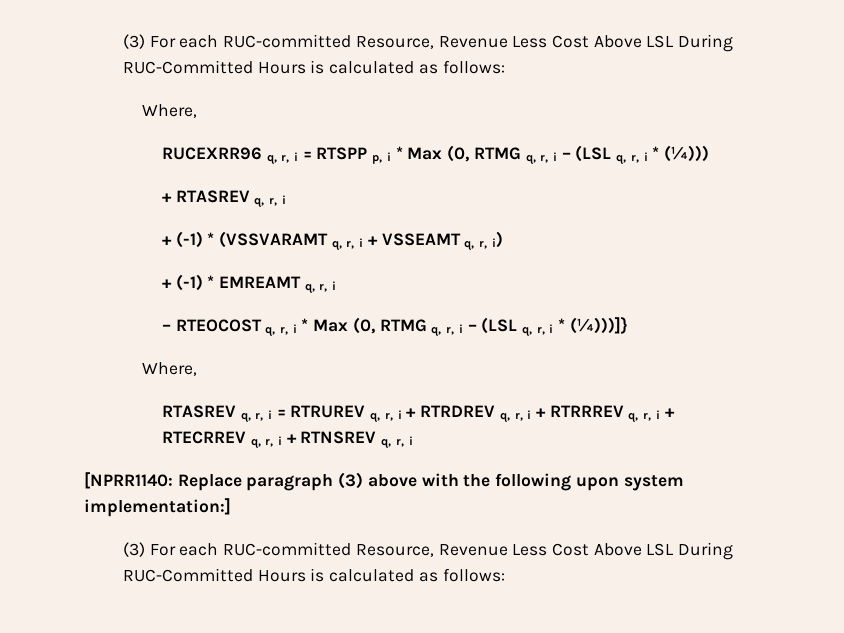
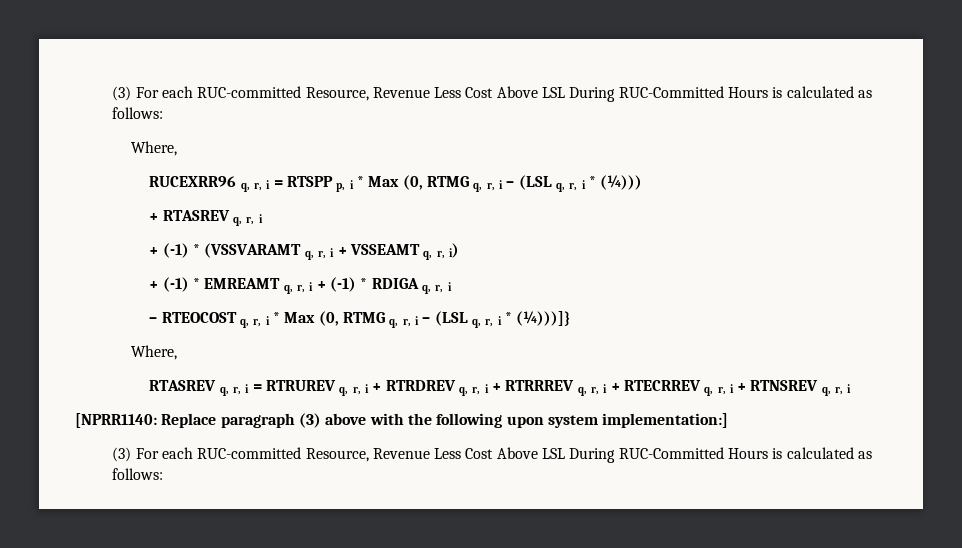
- + (-1) * EMREAMT q, r, i
+ + (-1) * EMREAMT q, r, i + (-1) * RDIGA q, r, i

